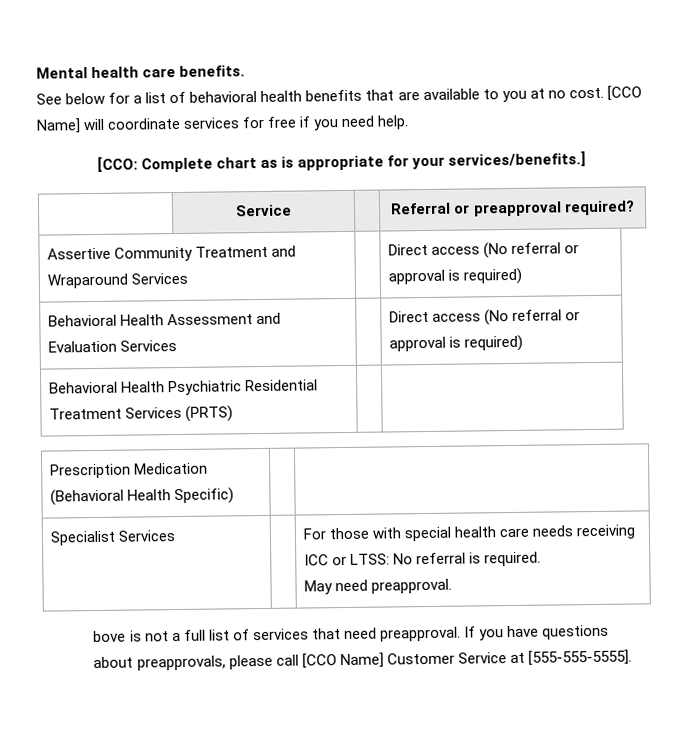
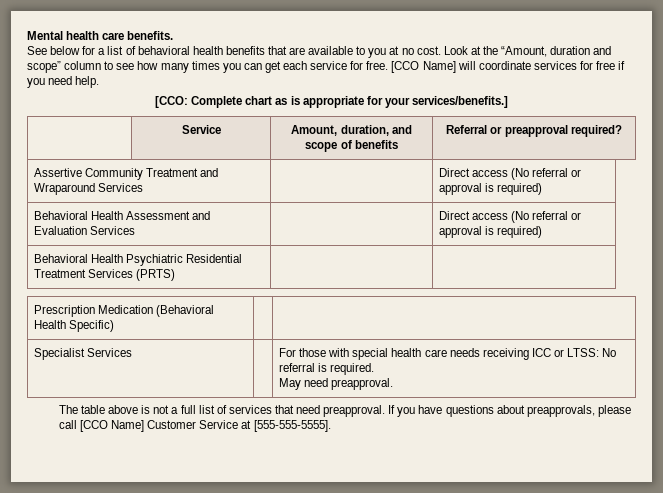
+ Look at the “Amount, duration and scope” column to see how many times you can get each service for free.
- | Service | | Referral or preapproval required?
+ | Service | Amount, duration, and scope of benefits | Referral or preapproval required?
- bove is not a full list of services that need preapproval.
+ The table above is not a full list of services that need preapproval.

